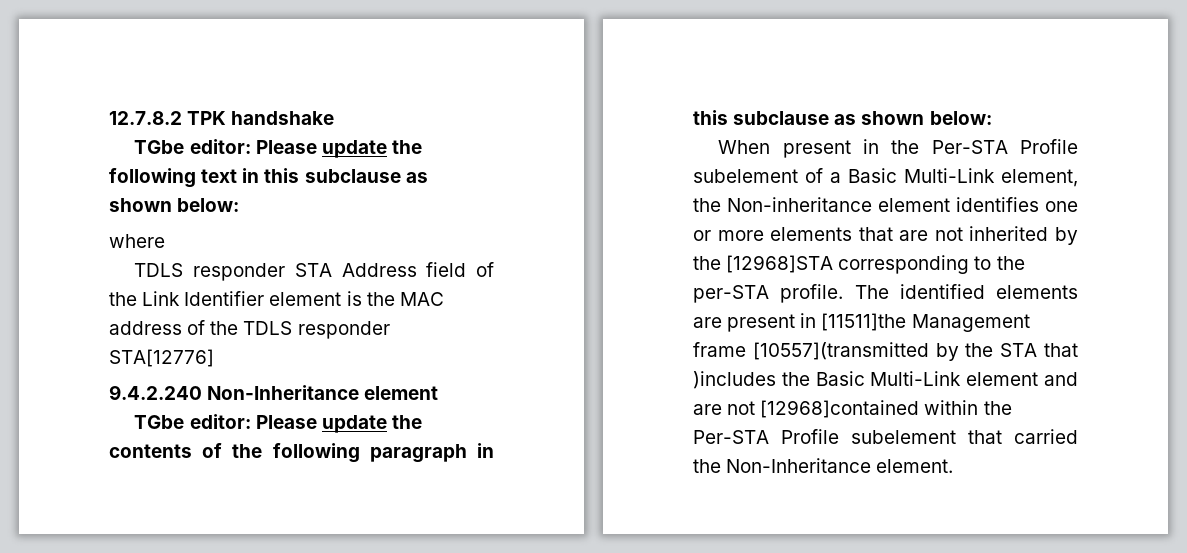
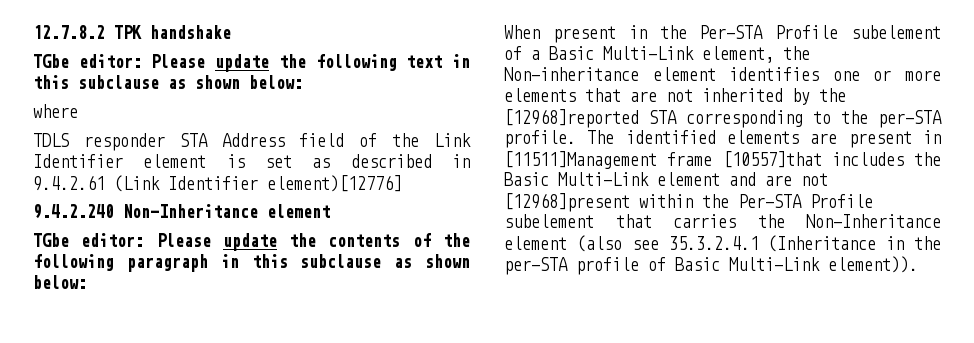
- TDLS responder STA Address field of the Link Identifier element is the MAC address of the TDLS responder STA[12776]
+ TDLS responder STA Address field of the Link Identifier element is set as described in 9.4.2.61 (Link Identifier element)[12776]
- When present in the Per-STA Profile subelement of a Basic Multi-Link element, the Non-inheritance element identifies one or more elements that are not inherited by the [12968]STA corresponding to the per-STA profile.
+ When present in the Per-STA Profile subelement of a Basic Multi-Link element, the Non-inheritance element identifies one or more elements that are not inherited by the [12968]reported STA corresponding to the per-STA profile.
- The identified elements are present in [11511]the Management frame [10557](transmitted by the STA that )includes the Basic Multi-Link element and are not [12968]contained within the Per-STA Profile subelement that carried the Non-Inheritance element.
+ The identified elements are present in [11511]Management frame [10557]that includes the Basic Multi-Link element and are not [12968]present within the Per-STA Profile subelement that carries the Non-Inheritance element (also see 35.3.2.4.1 (Inheritance in the per-STA profile of Basic Multi-Link element)).

